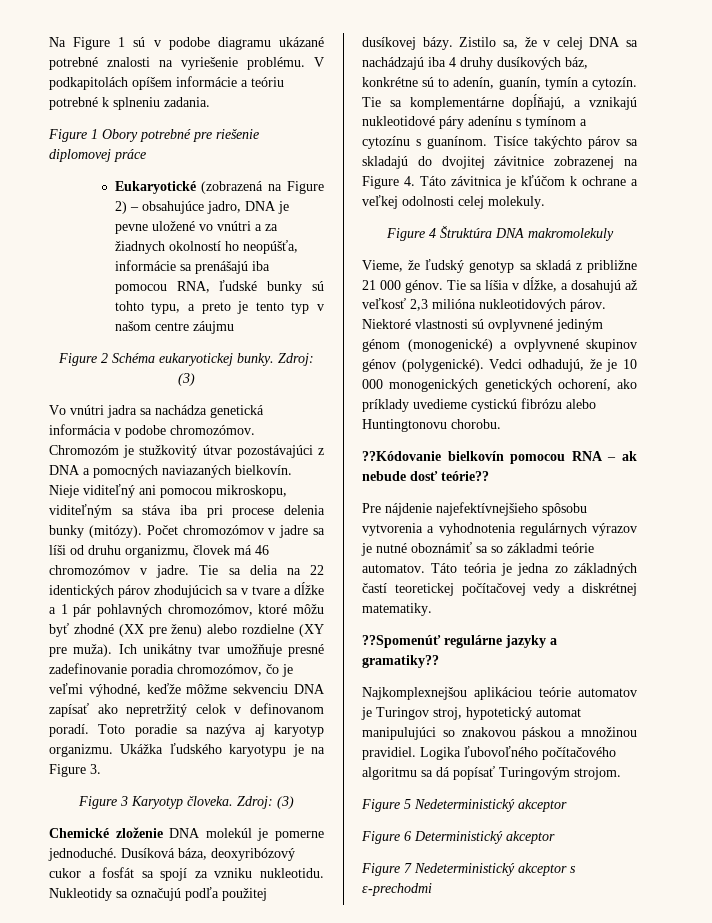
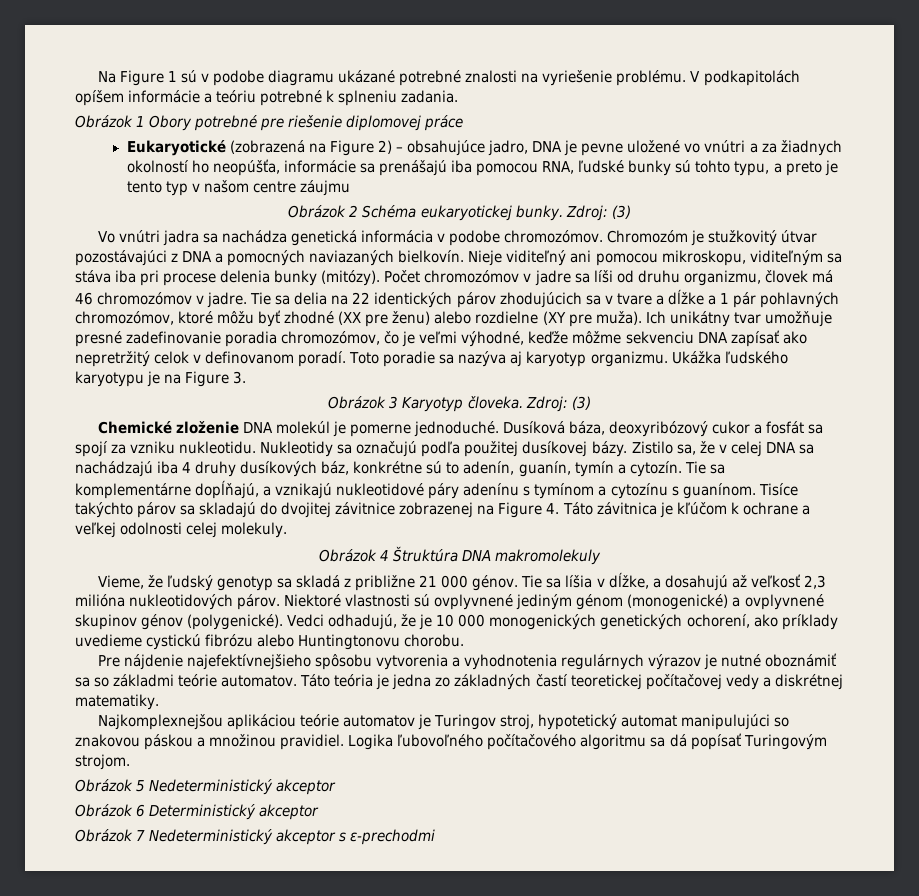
- Figure 1 Obory potrebné pre riešenie diplomovej práce
+ Obrázok 1 Obory potrebné pre riešenie diplomovej práce
- Figure 2 Schéma eukaryotickej bunky.
+ Obrázok 2 Schéma eukaryotickej bunky.
- Figure 3 Karyotyp človeka.
+ Obrázok 3 Karyotyp človeka.
- Figure 4 Štruktúra DNA makromolekuly
+ Obrázok 4 Štruktúra DNA makromolekuly
- ??Kódovanie bielkovín pomocou RNA – ak nebude dosť teórie??
- ??Spomenúť regulárne jazyky a gramatiky??
- Figure 5 Nedeterministický akceptor
+ Obrázok 5 Nedeterministický akceptor
- Figure 6 Deterministický akceptor
+ Obrázok 6 Deterministický akceptor
- Figure 7 Nedeterministický akceptor s ε-prechodmi
+ Obrázok 7 Nedeterministický akceptor s ε-prechodmi

